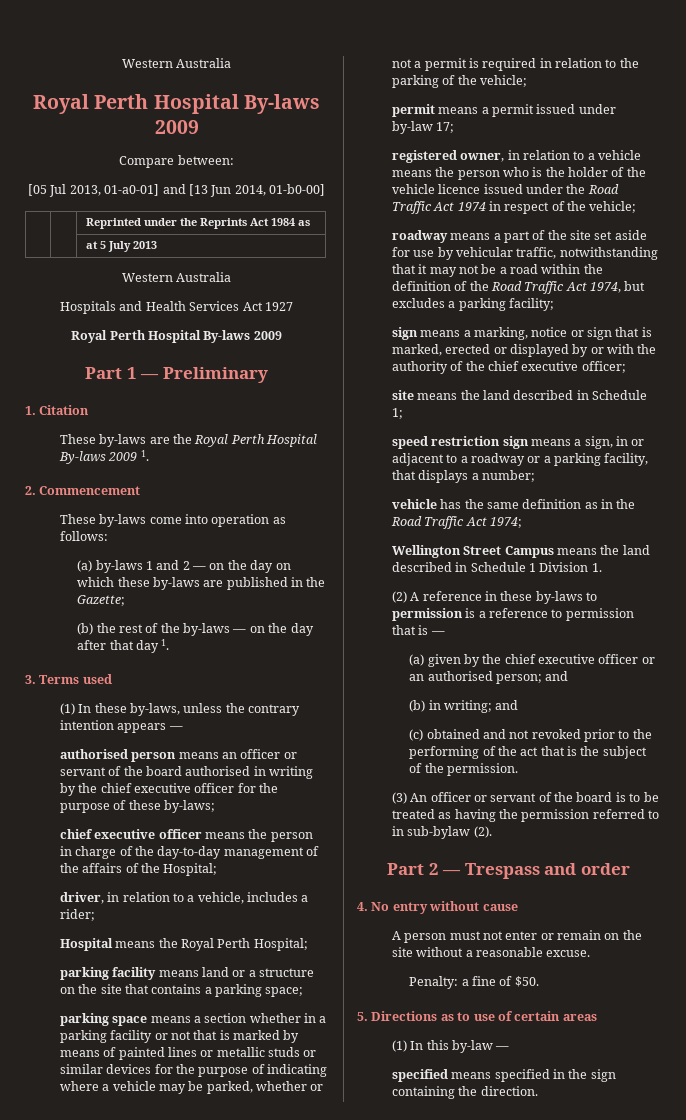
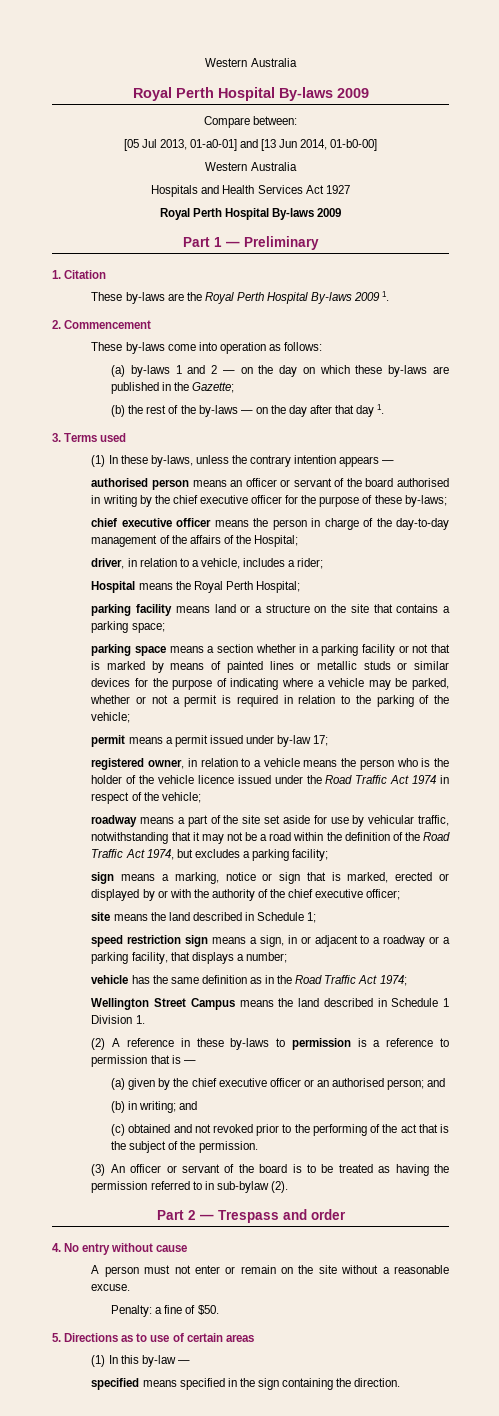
- | | Reprinted under the Reprints Act 1984 as
- | | at 5 July 2013

